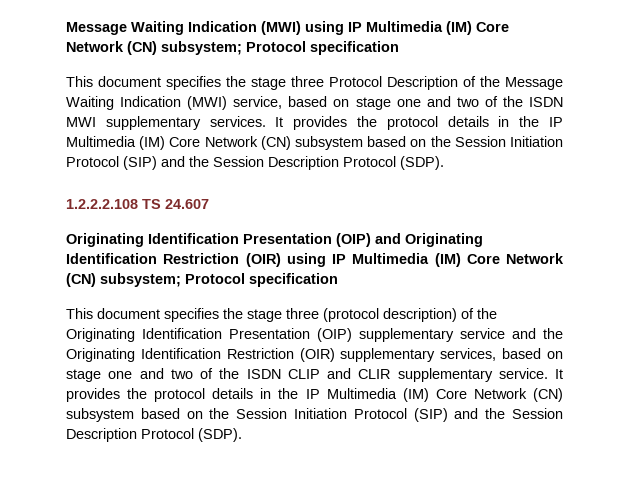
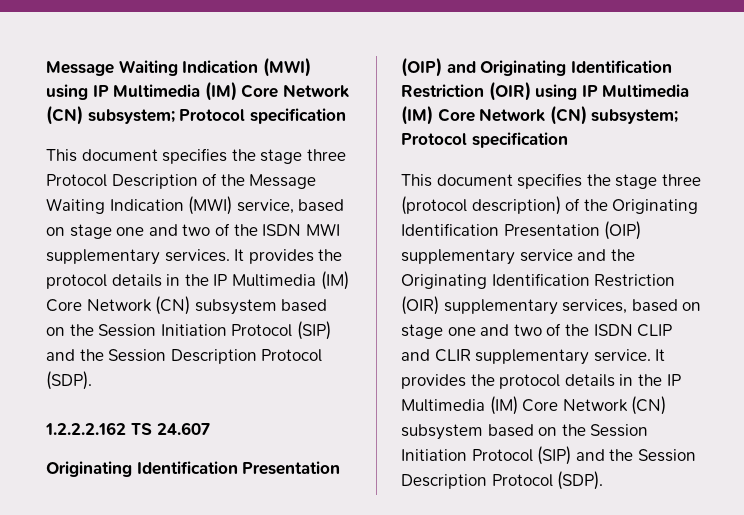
- 1.2.2.2.108 TS 24.607
+ 1.2.2.2.162 TS 24.607

